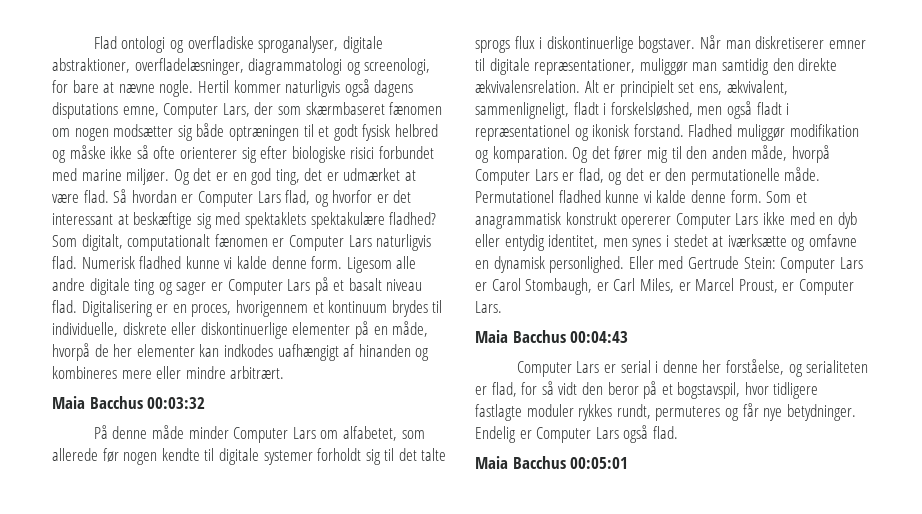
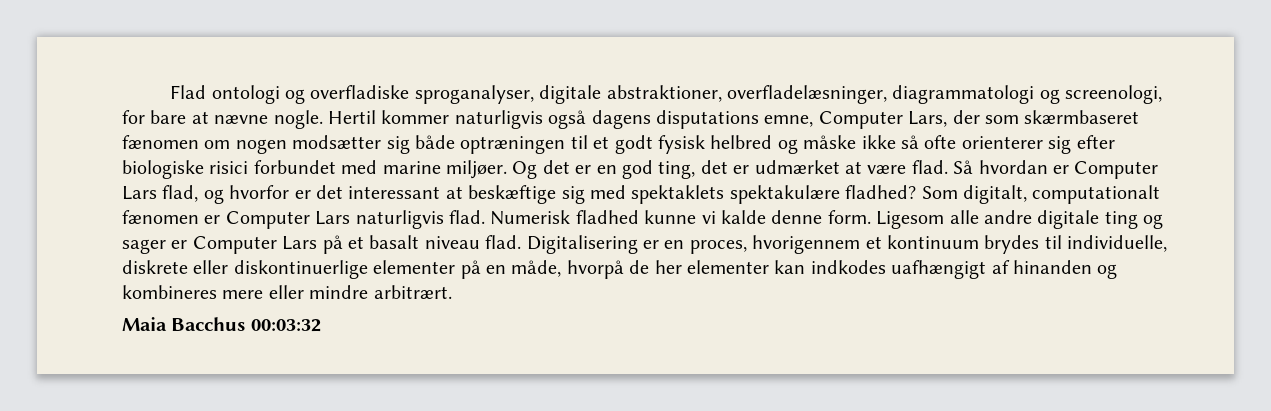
- På denne måde minder Computer Lars om alfabetet, som allerede før nogen kendte til digitale systemer forholdt sig til det talte sprogs flux i diskontinuerlige bogstaver. Når man diskretiserer emner til digitale repræsentationer, muliggør man samtidig den direkte ækvivalensrelation. Alt er principielt set ens, ækvivalent, sammenligneligt, fladt i forskelsløshed, men også fladt i repræsentationel og ikonisk forstand. Fladhed muliggør modifikation og komparation. Og det fører mig til den anden måde, hvorpå Computer Lars er flad, og det er den permutationelle måde. Permutationel fladhed kunne vi kalde denne form. Som et anagrammatisk konstrukt opererer Computer Lars ikke med en dyb eller entydig identitet, men synes i stedet at iværksætte og omfavne en dynamisk personlighed. Eller med Gertrude Stein: Computer Lars er Carol Stombaugh, er Carl Miles, er Marcel Proust, er Computer Lars.
- Maia Bacchus 00:04:43
- Computer Lars er serial i denne her forståelse, og serialiteten er flad, for så vidt den beror på et bogstavspil, hvor tidligere fastlagte moduler rykkes rundt, permuteres og får nye betydninger. Endelig er Computer Lars også flad.
- Maia Bacchus 00:05:01

